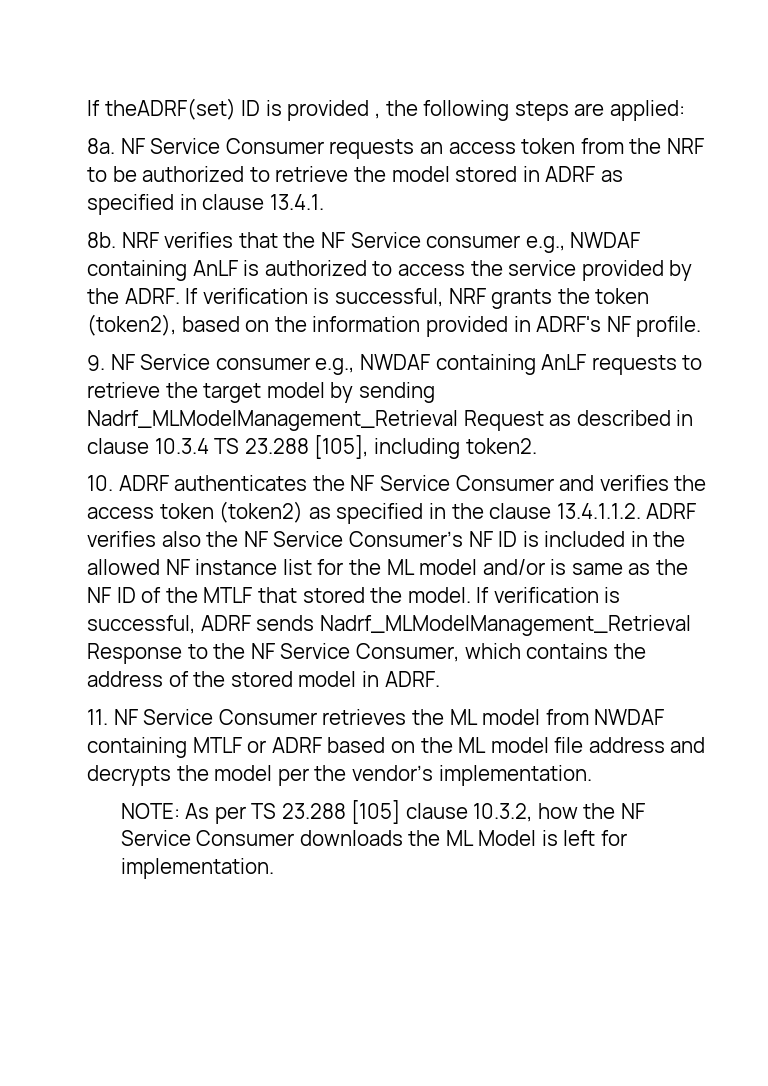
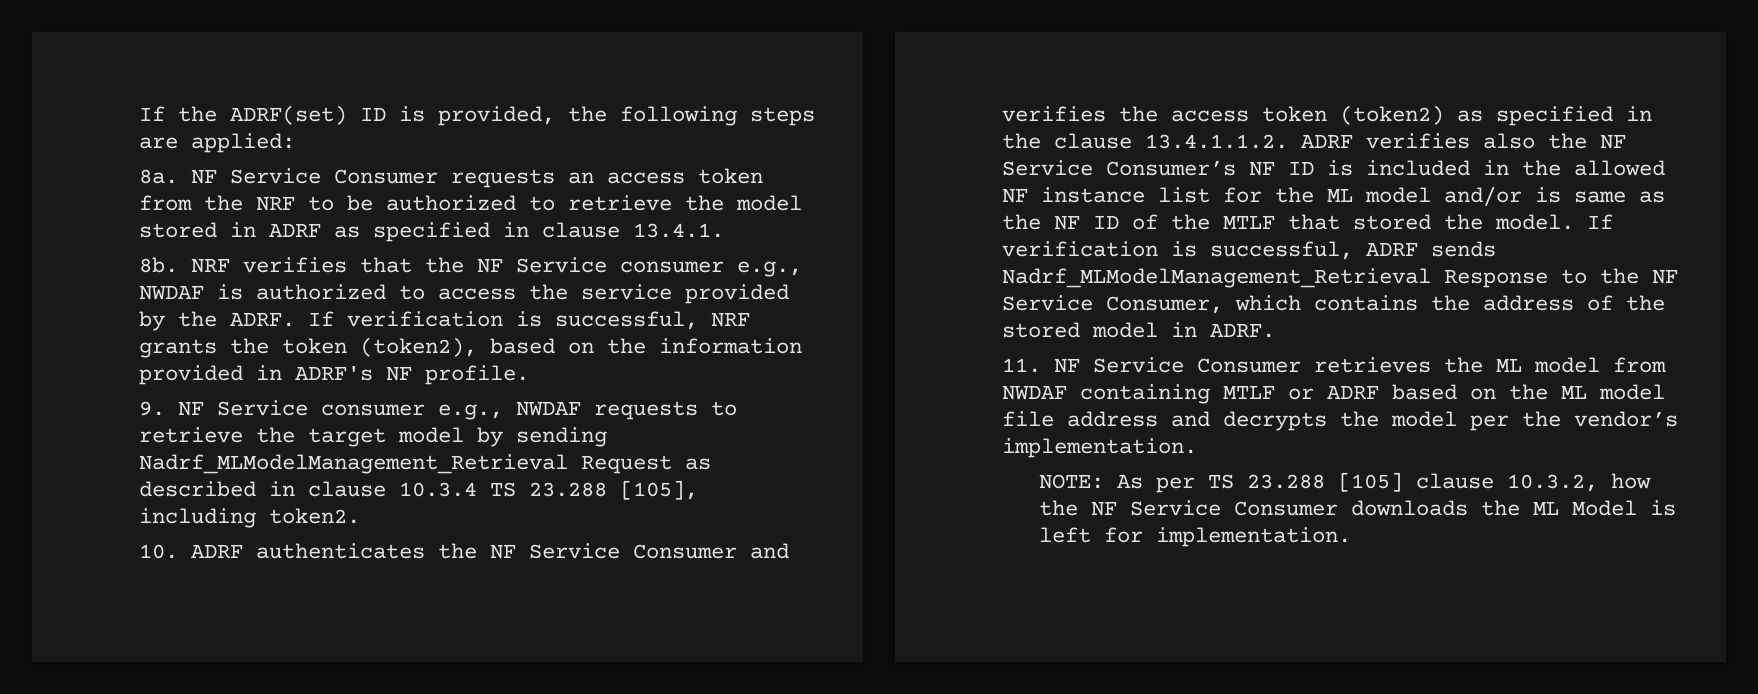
- If theADRF(set) ID is provided , the following steps are applied:
+ If the ADRF(set) ID is provided, the following steps are applied:
- NRF verifies that the NF Service consumer e.g., NWDAF containing AnLF is authorized to access the service provided by the ADRF.
+ NRF verifies that the NF Service consumer e.g., NWDAF is authorized to access the service provided by the ADRF.
- 9. NF Service consumer e.g., NWDAF containing AnLF requests to retrieve the target model by sending Nadrf_MLModelManagement_Retrieval Request as described in clause 10.3.4 TS 23.288 [105], including token2.
+ 9. NF Service consumer e.g., NWDAF requests to retrieve the target model by sending Nadrf_MLModelManagement_Retrieval Request as described in clause 10.3.4 TS 23.288 [105], including token2.

